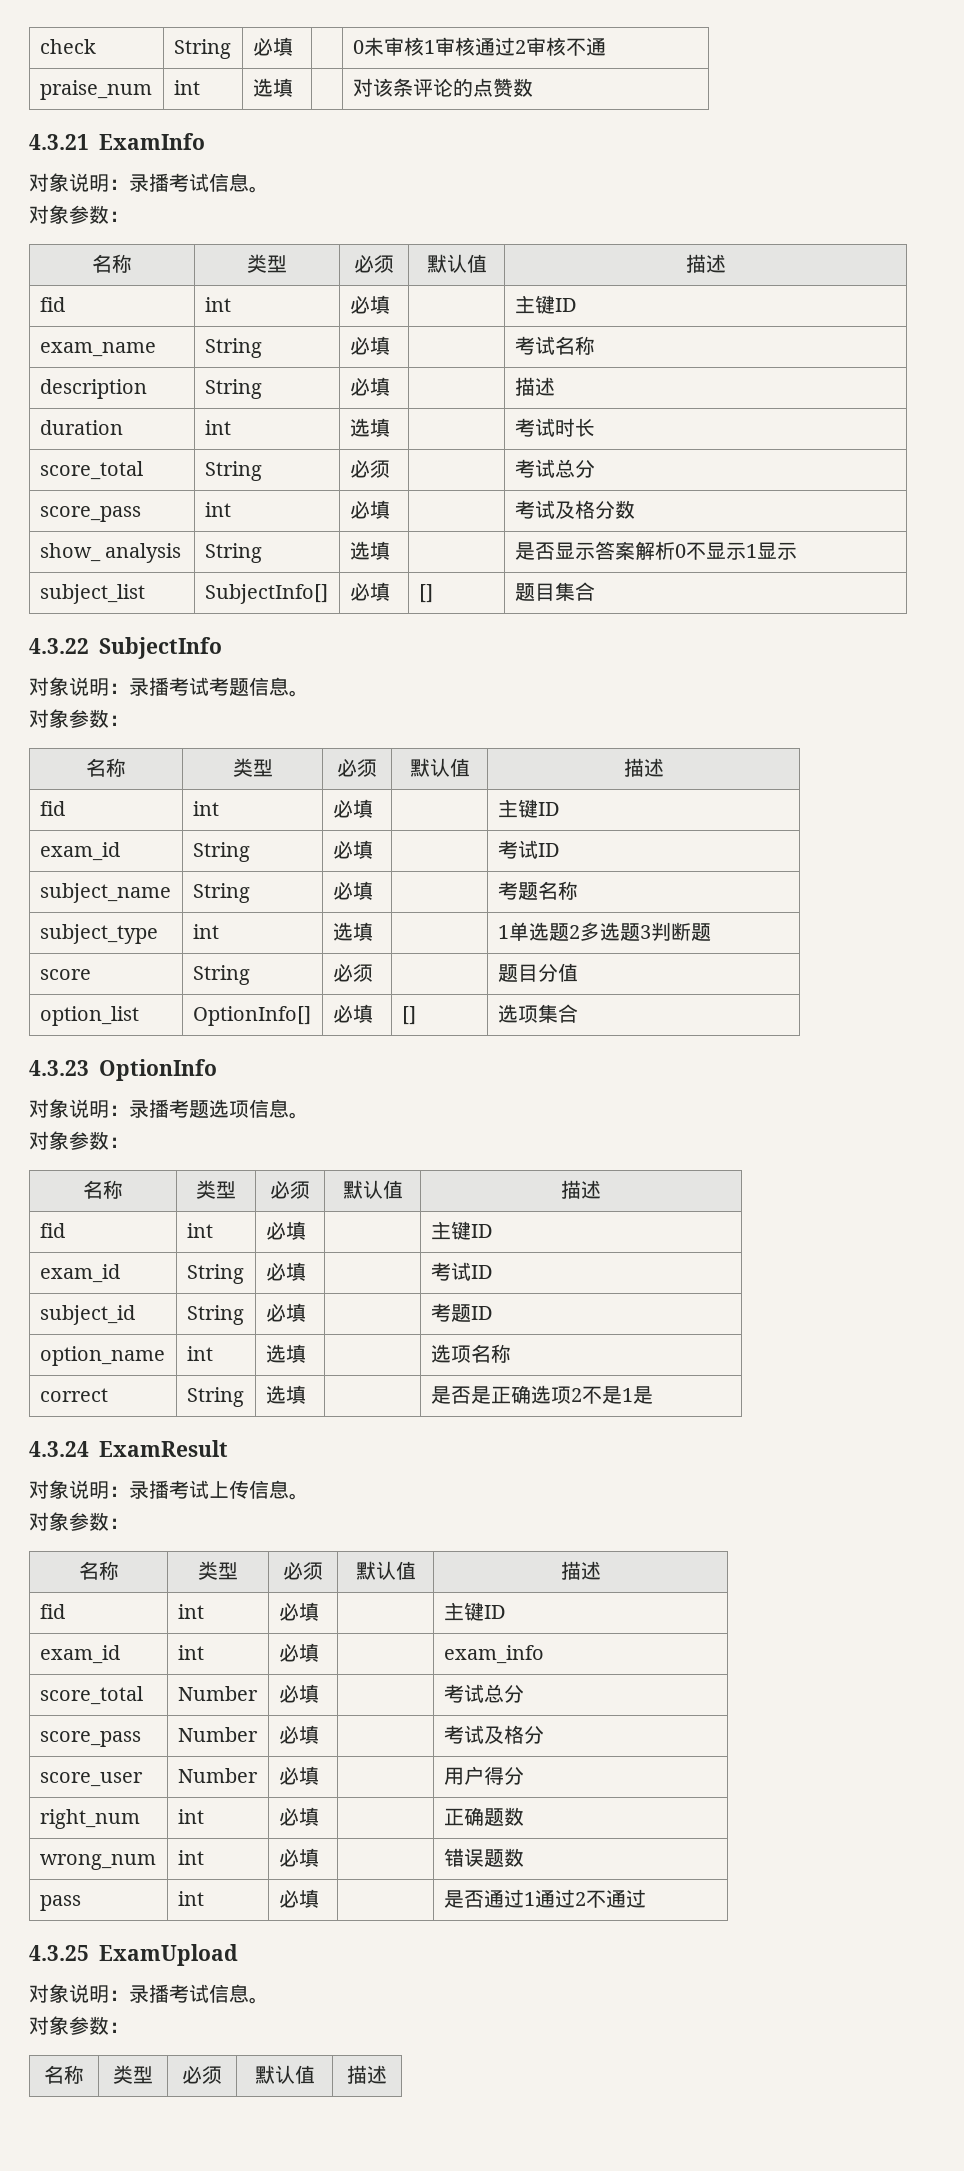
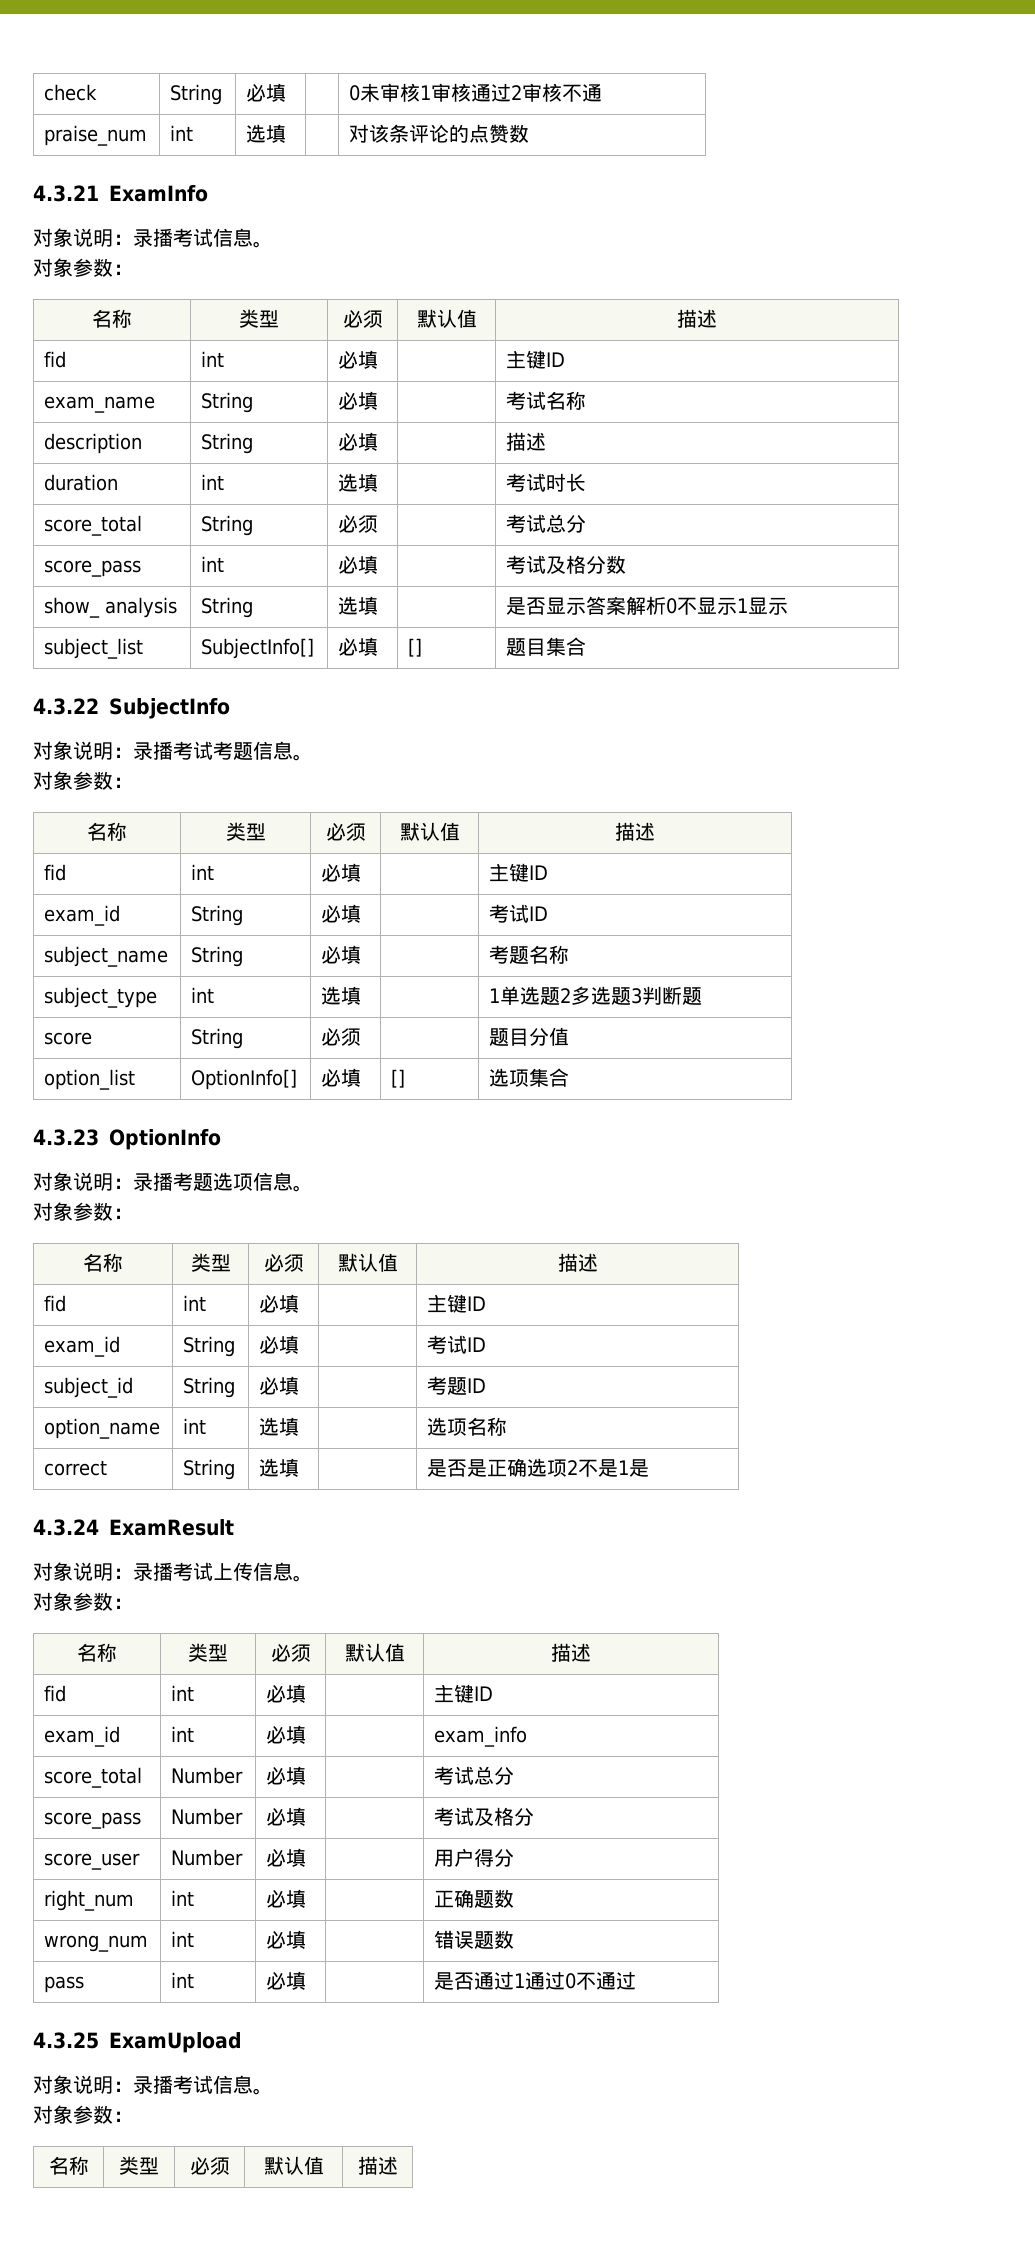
- pass | int | 必填 | | 是否通过1通过2不通过
+ pass | int | 必填 | | 是否通过1通过0不通过

